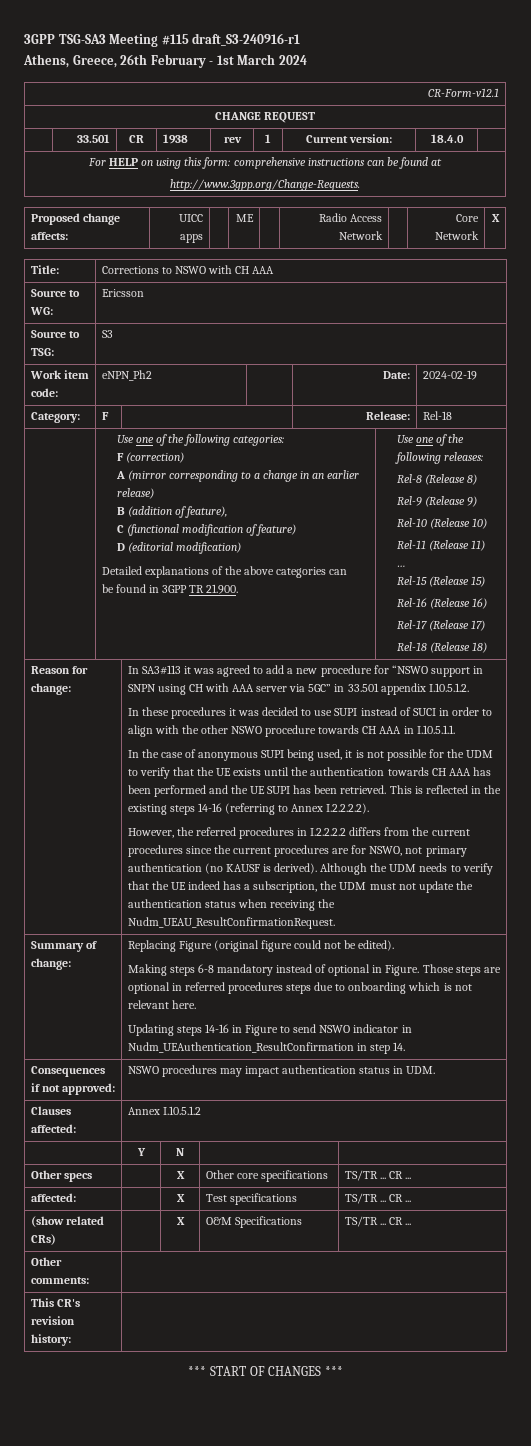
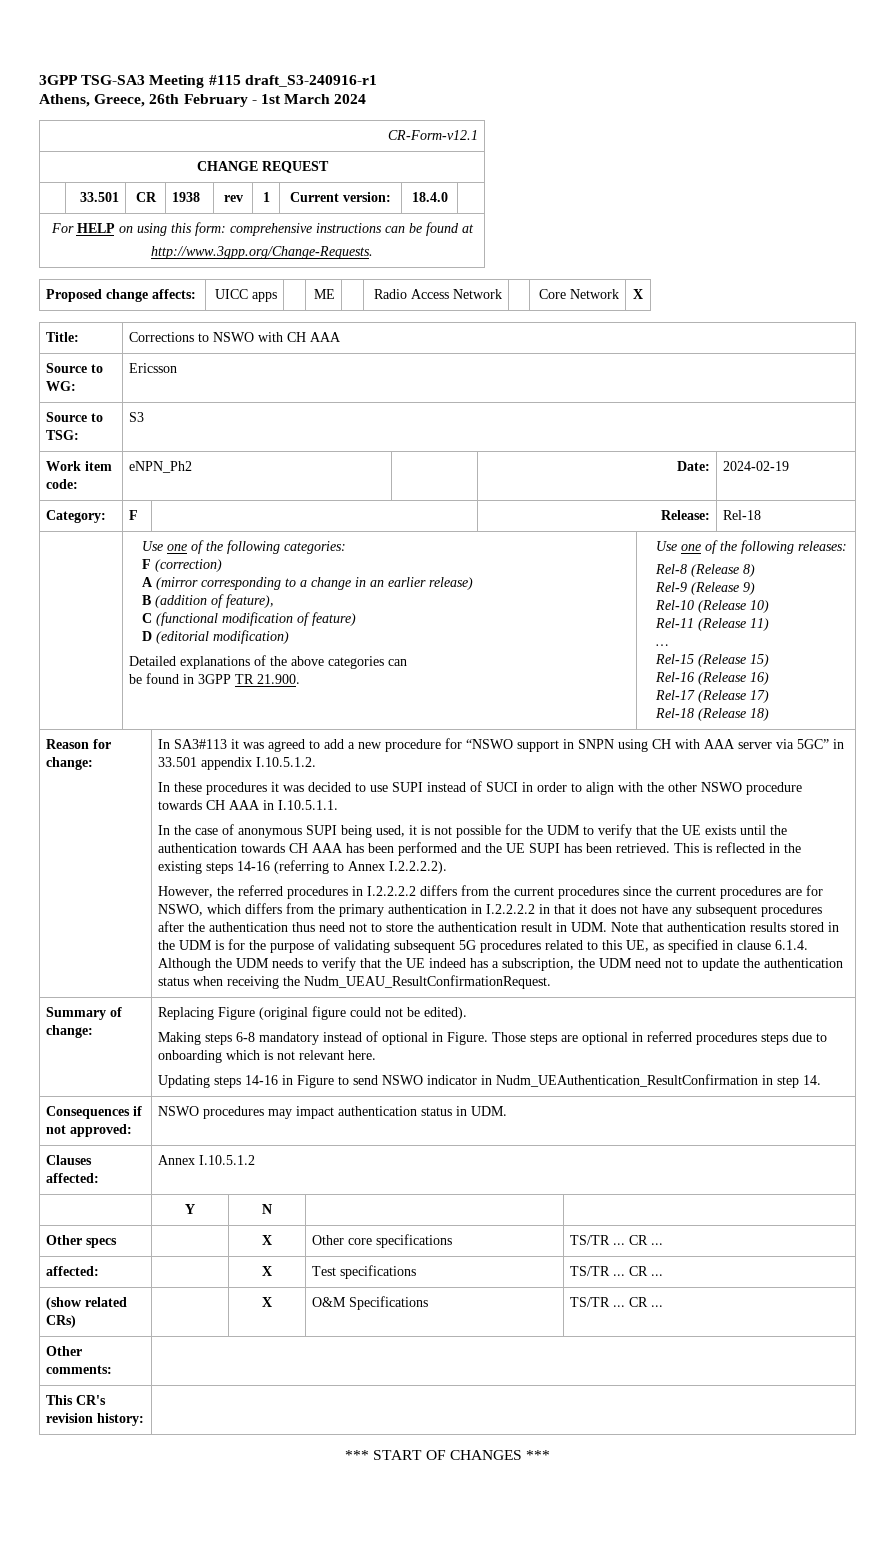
- However, the referred procedures in I.2.2.2.2 differs from the current procedures since the current procedures are for NSWO, not primary authentication (no KAUSF is derived). Although the UDM needs to verify that the UE indeed has a subscription, the UDM must not update the authentication status when receiving the Nudm_UEAU_ResultConfirmationRequest.
+ However, the referred procedures in I.2.2.2.2 differs from the current procedures since the current procedures are for NSWO, which differs from the primary authentication in I.2.2.2.2 in that it does not have any subsequent procedures after the authentication thus need not to store the authentication result in UDM. Note that authentication results stored in the UDM is for the purpose of validating subsequent 5G procedures related to this UE, as specified in clause 6.1.4. Although the UDM needs to verify that the UE indeed has a subscription, the UDM need not to update the authentication status when receiving the Nudm_UEAU_ResultConfirmationRequest.

